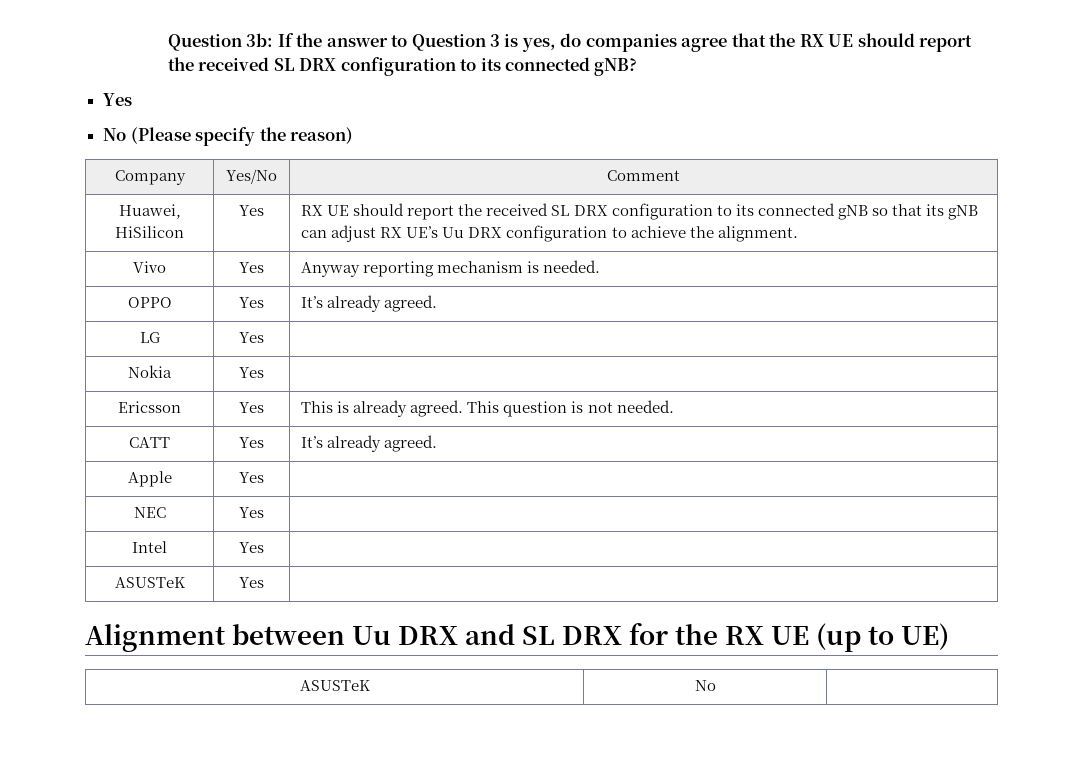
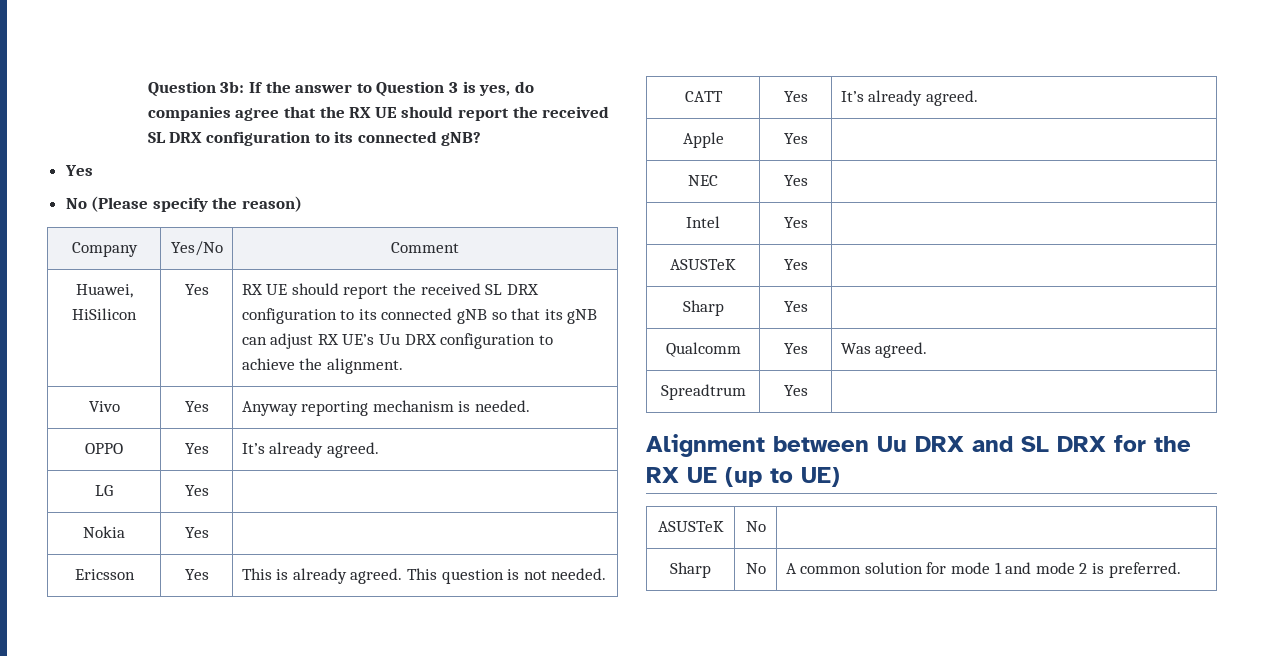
+ Sharp | Yes |
+ Qualcomm | Yes | Was agreed.
+ Spreadtrum | Yes |
+ Sharp | No | A common solution for mode 1 and mode 2 is preferred.

